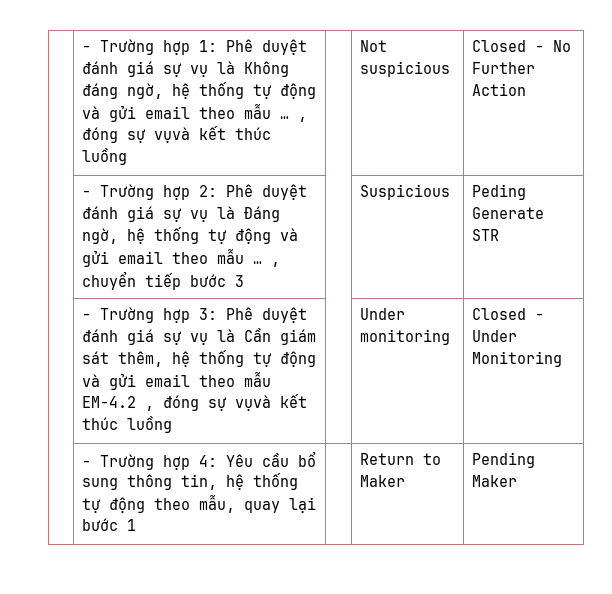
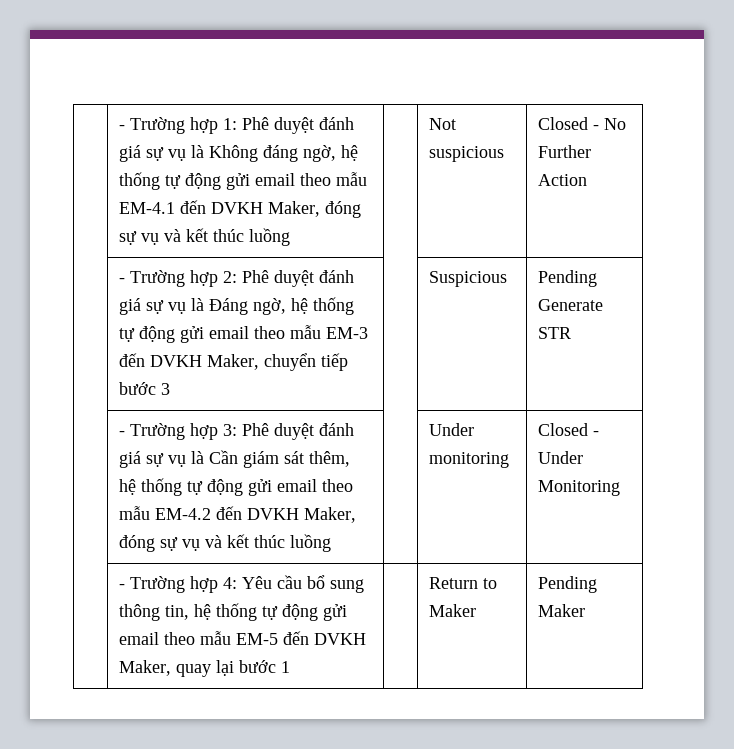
- | - Trường hợp 1: Phê duyệt đánh giá sự vụ là Không đáng ngờ, hệ thống tự động và gửi email theo mẫu … , đóng sự vụvà kết thúc luồng | | Not suspicious | Closed - No Further Action
+ | - Trường hợp 1: Phê duyệt đánh giá sự vụ là Không đáng ngờ, hệ thống tự động gửi email theo mẫu EM-4.1 đến DVKH Maker, đóng sự vụ và kết thúc luồng | | Not suspicious | Closed - No Further Action
- | - Trường hợp 2: Phê duyệt đánh giá sự vụ là Đáng ngờ, hệ thống tự động và gửi email theo mẫu … , chuyển tiếp bước 3 | | Suspicious | Peding Generate STR
+ | - Trường hợp 2: Phê duyệt đánh giá sự vụ là Đáng ngờ, hệ thống tự động gửi email theo mẫu EM-3 đến DVKH Maker, chuyển tiếp bước 3 | | Suspicious | Pending Generate STR
- | - Trường hợp 3: Phê duyệt đánh giá sự vụ là Cần giám sát thêm, hệ thống tự động và gửi email theo mẫu EM-4.2 , đóng sự vụvà kết thúc luồng | | Under monitoring | Closed - Under Monitoring
+ | - Trường hợp 3: Phê duyệt đánh giá sự vụ là Cần giám sát thêm, hệ thống tự động gửi email theo mẫu EM-4.2 đến DVKH Maker, đóng sự vụ và kết thúc luồng | | Under monitoring | Closed - Under Monitoring
- | - Trường hợp 4: Yêu cầu bổ sung thông tin, hệ thống tự động theo mẫu, quay lại bước 1 | | Return to Maker | Pending Maker
+ | - Trường hợp 4: Yêu cầu bổ sung thông tin, hệ thống tự động gửi email theo mẫu EM-5 đến DVKH Maker, quay lại bước 1 | | Return to Maker | Pending Maker

